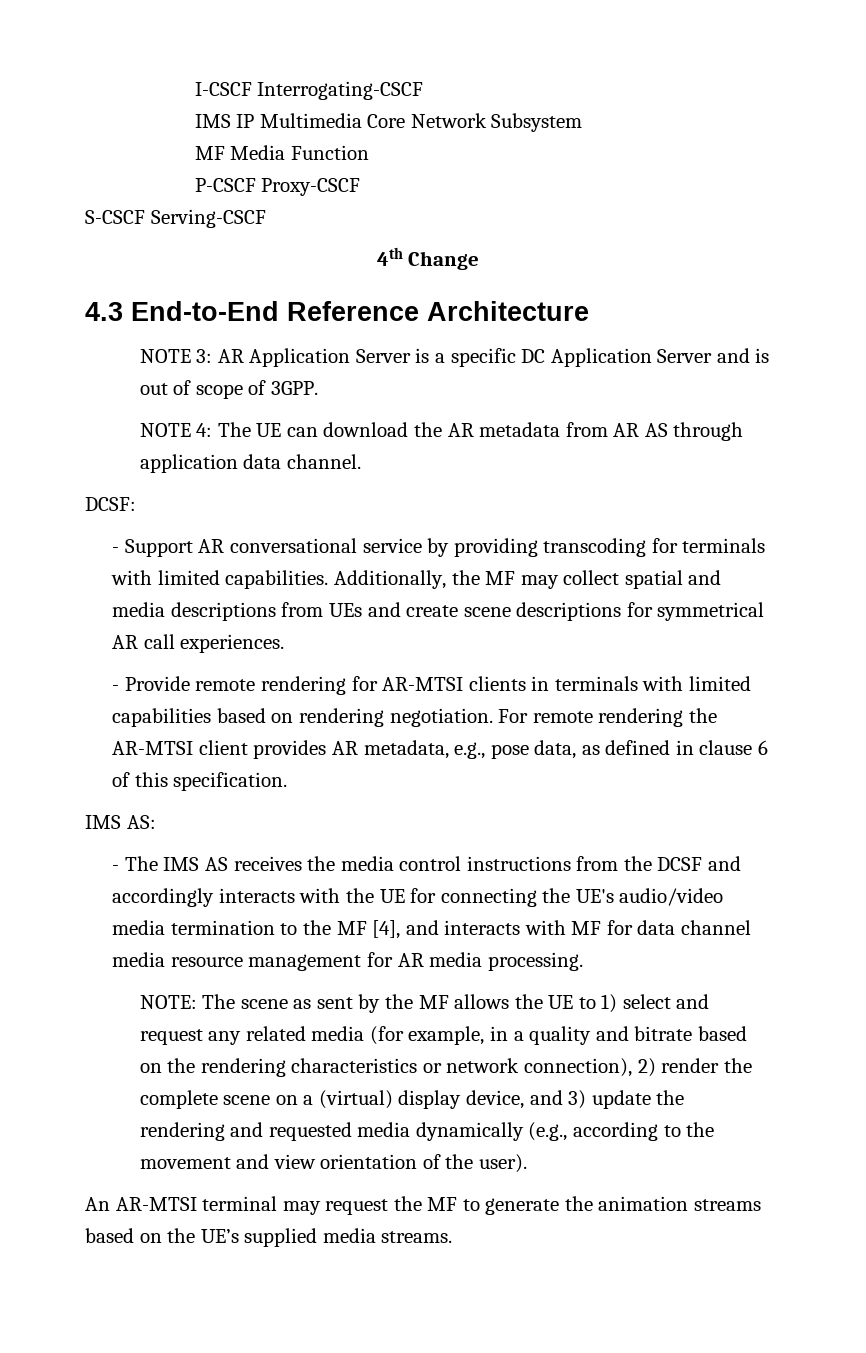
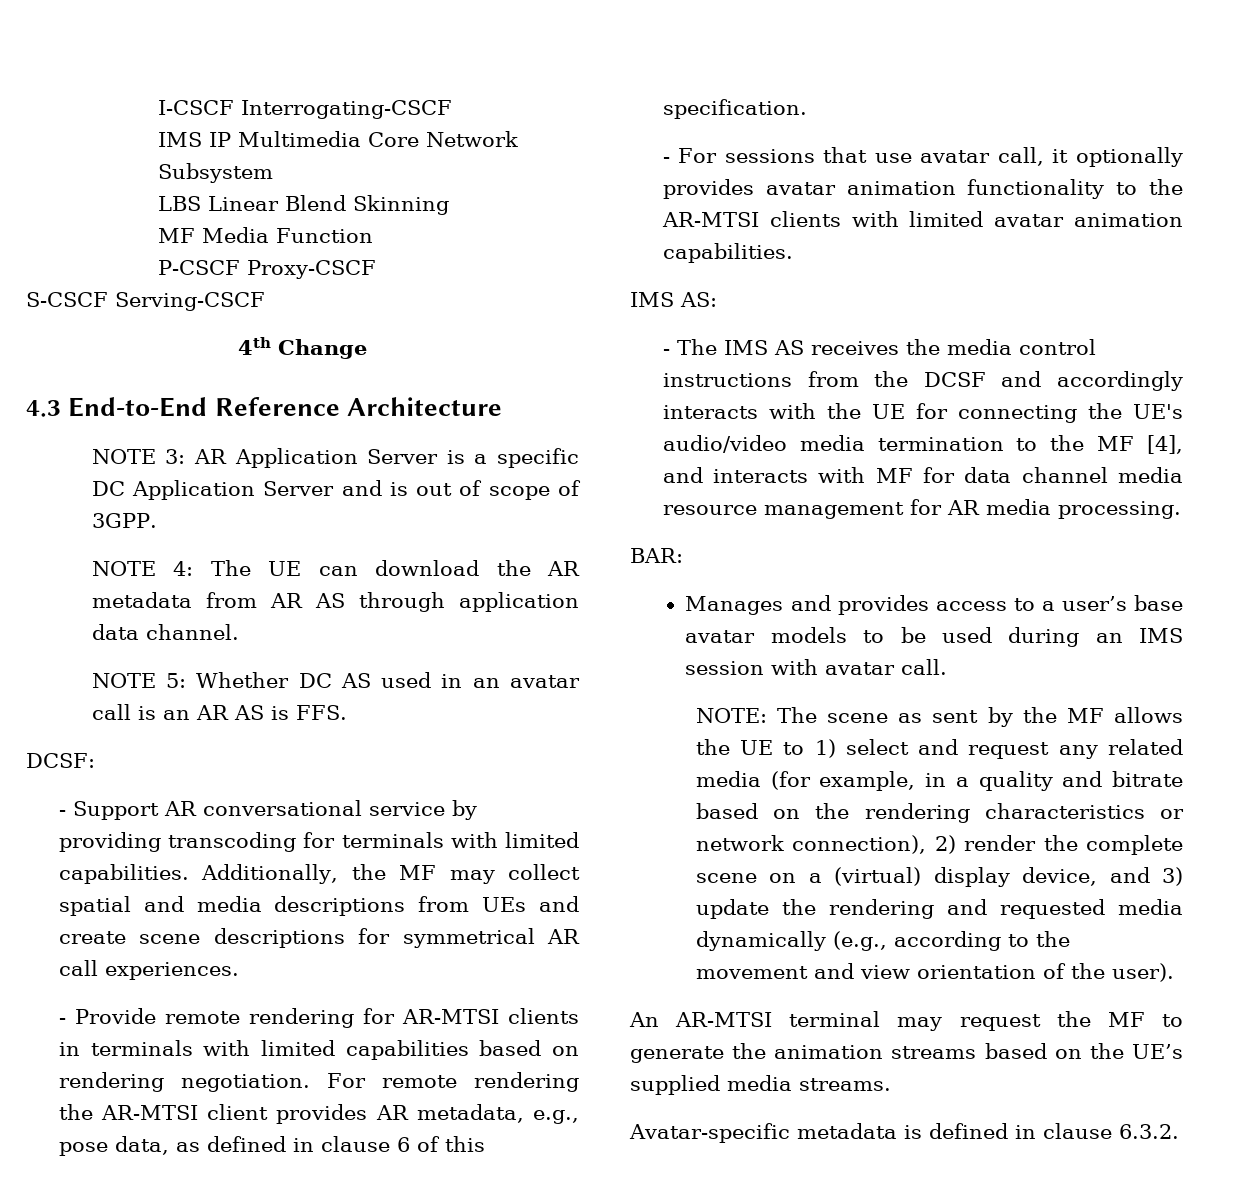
+ LBS Linear Blend Skinning
+ NOTE 5: Whether DC AS used in an avatar call is an AR AS is FFS.
+ - For sessions that use avatar call, it optionally provides avatar animation functionality to the AR-MTSI clients with limited avatar animation capabilities.
+ BAR:
+ Manages and provides access to a user’s base avatar models to be used during an IMS session with avatar call.
+ Avatar-specific metadata is defined in clause 6.3.2.

